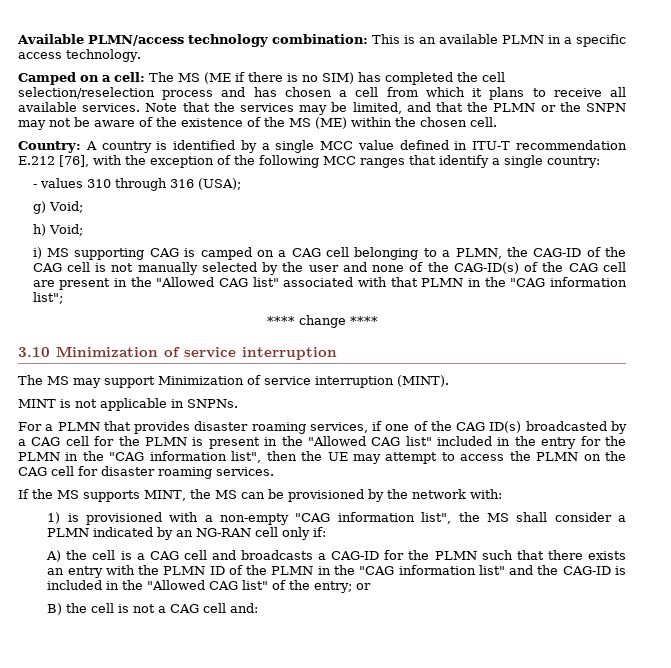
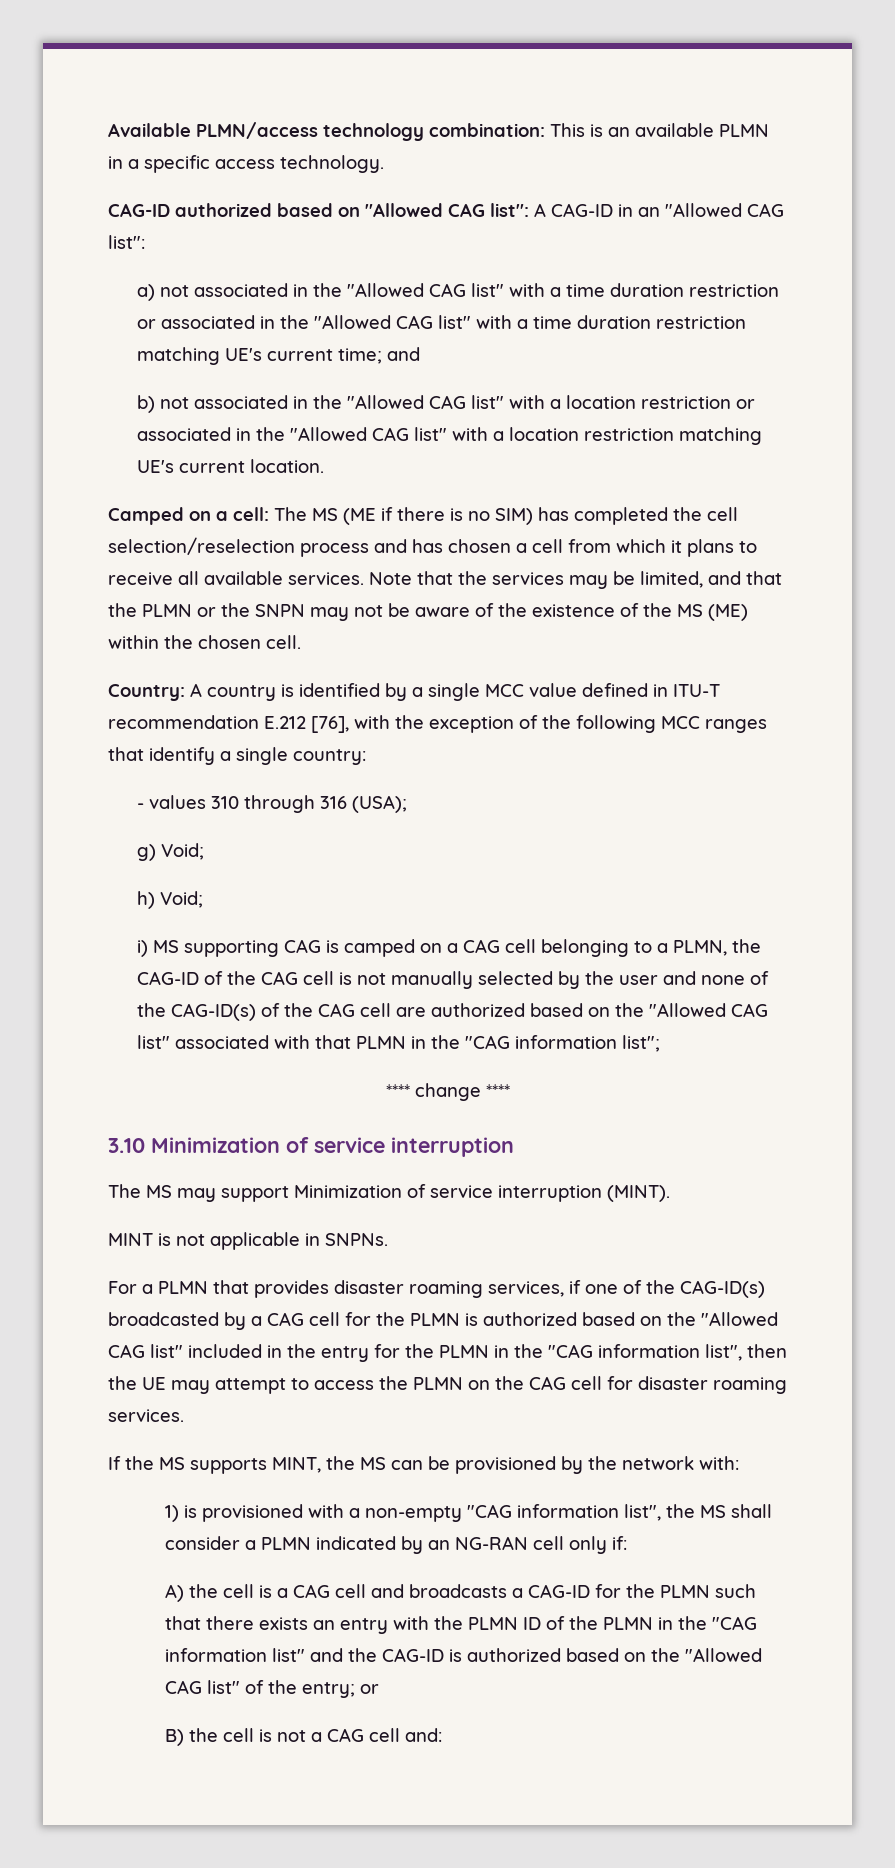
+ CAG-ID authorized based on "Allowed CAG list": A CAG-ID in an "Allowed CAG list":
+ a) not associated in the "Allowed CAG list" with a time duration restriction or associated in the "Allowed CAG list" with a time duration restriction matching UE's current time; and
+ b) not associated in the "Allowed CAG list" with a location restriction or associated in the "Allowed CAG list" with a location restriction matching UE's current location.
- i) MS supporting CAG is camped on a CAG cell belonging to a PLMN, the CAG-ID of the CAG cell is not manually selected by the user and none of the CAG-ID(s) of the CAG cell are present in the "Allowed CAG list" associated with that PLMN in the "CAG information list";
+ i) MS supporting CAG is camped on a CAG cell belonging to a PLMN, the CAG-ID of the CAG cell is not manually selected by the user and none of the CAG-ID(s) of the CAG cell are authorized based on the "Allowed CAG list" associated with that PLMN in the "CAG information list";
- For a PLMN that provides disaster roaming services, if one of the CAG ID(s) broadcasted by a CAG cell for the PLMN is present in the "Allowed CAG list" included in the entry for the PLMN in the "CAG information list", then the UE may attempt to access the PLMN on the CAG cell for disaster roaming services.
+ For a PLMN that provides disaster roaming services, if one of the CAG-ID(s) broadcasted by a CAG cell for the PLMN is authorized based on the "Allowed CAG list" included in the entry for the PLMN in the "CAG information list", then the UE may attempt to access the PLMN on the CAG cell for disaster roaming services.
- A) the cell is a CAG cell and broadcasts a CAG-ID for the PLMN such that there exists an entry with the PLMN ID of the PLMN in the "CAG information list" and the CAG-ID is included in the "Allowed CAG list" of the entry; or
+ A) the cell is a CAG cell and broadcasts a CAG-ID for the PLMN such that there exists an entry with the PLMN ID of the PLMN in the "CAG information list" and the CAG-ID is authorized based on the "Allowed CAG list" of the entry; or

